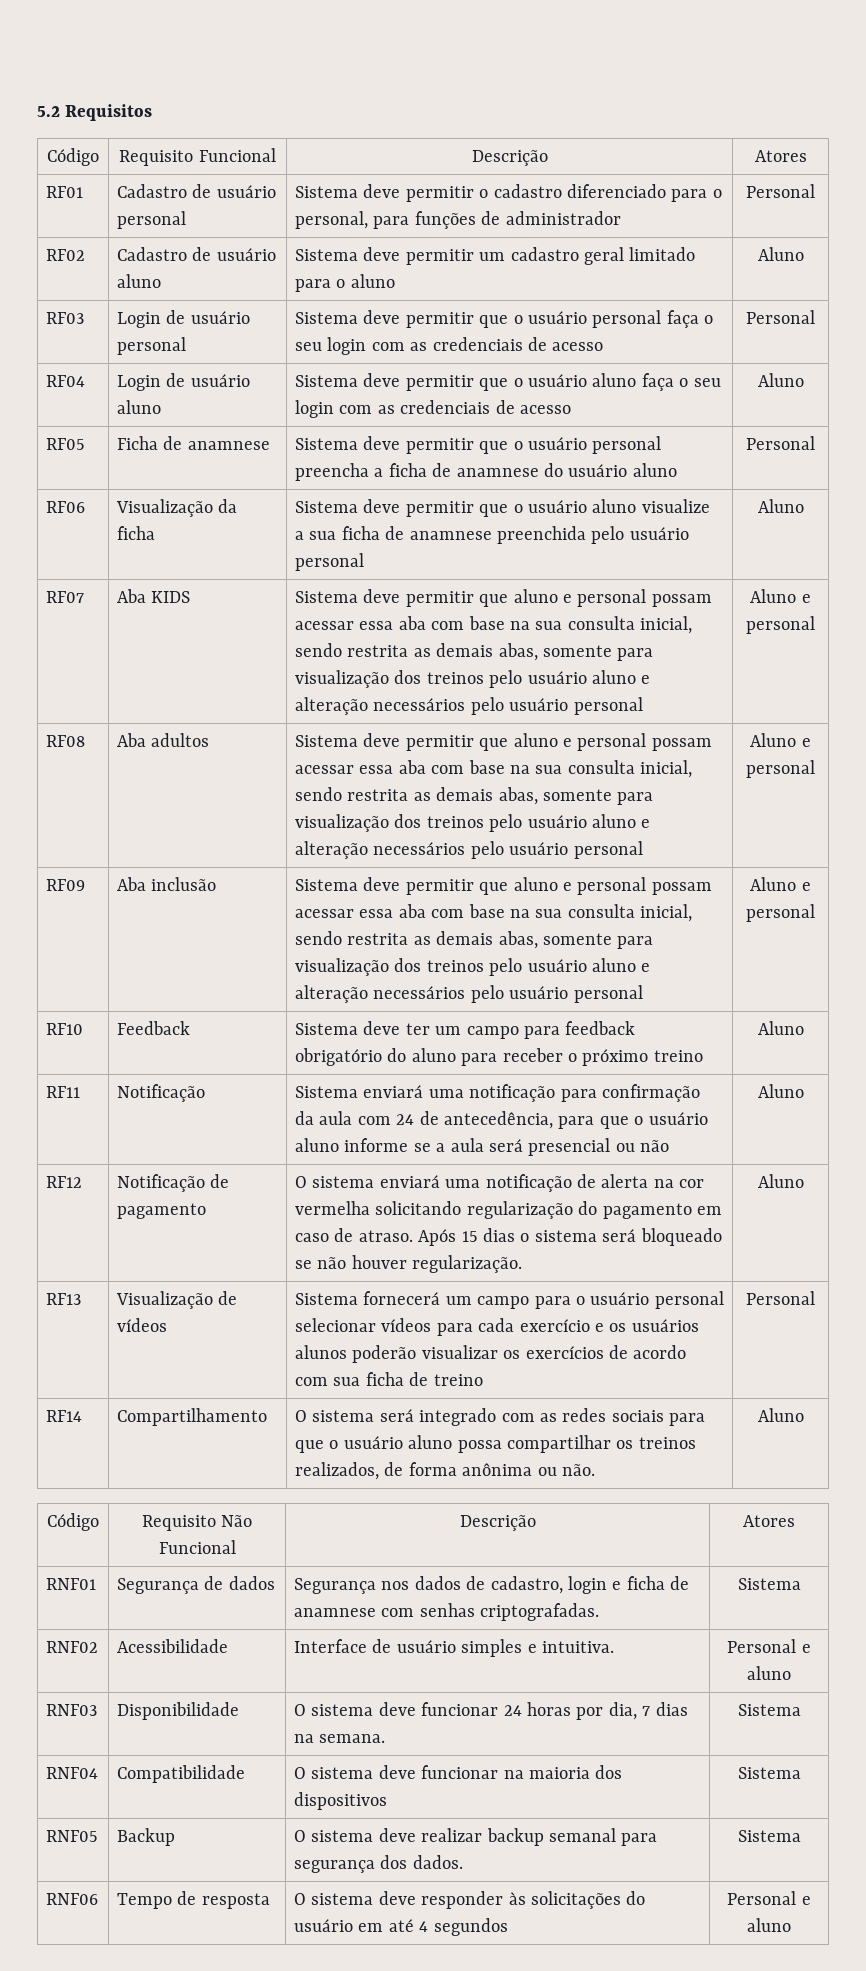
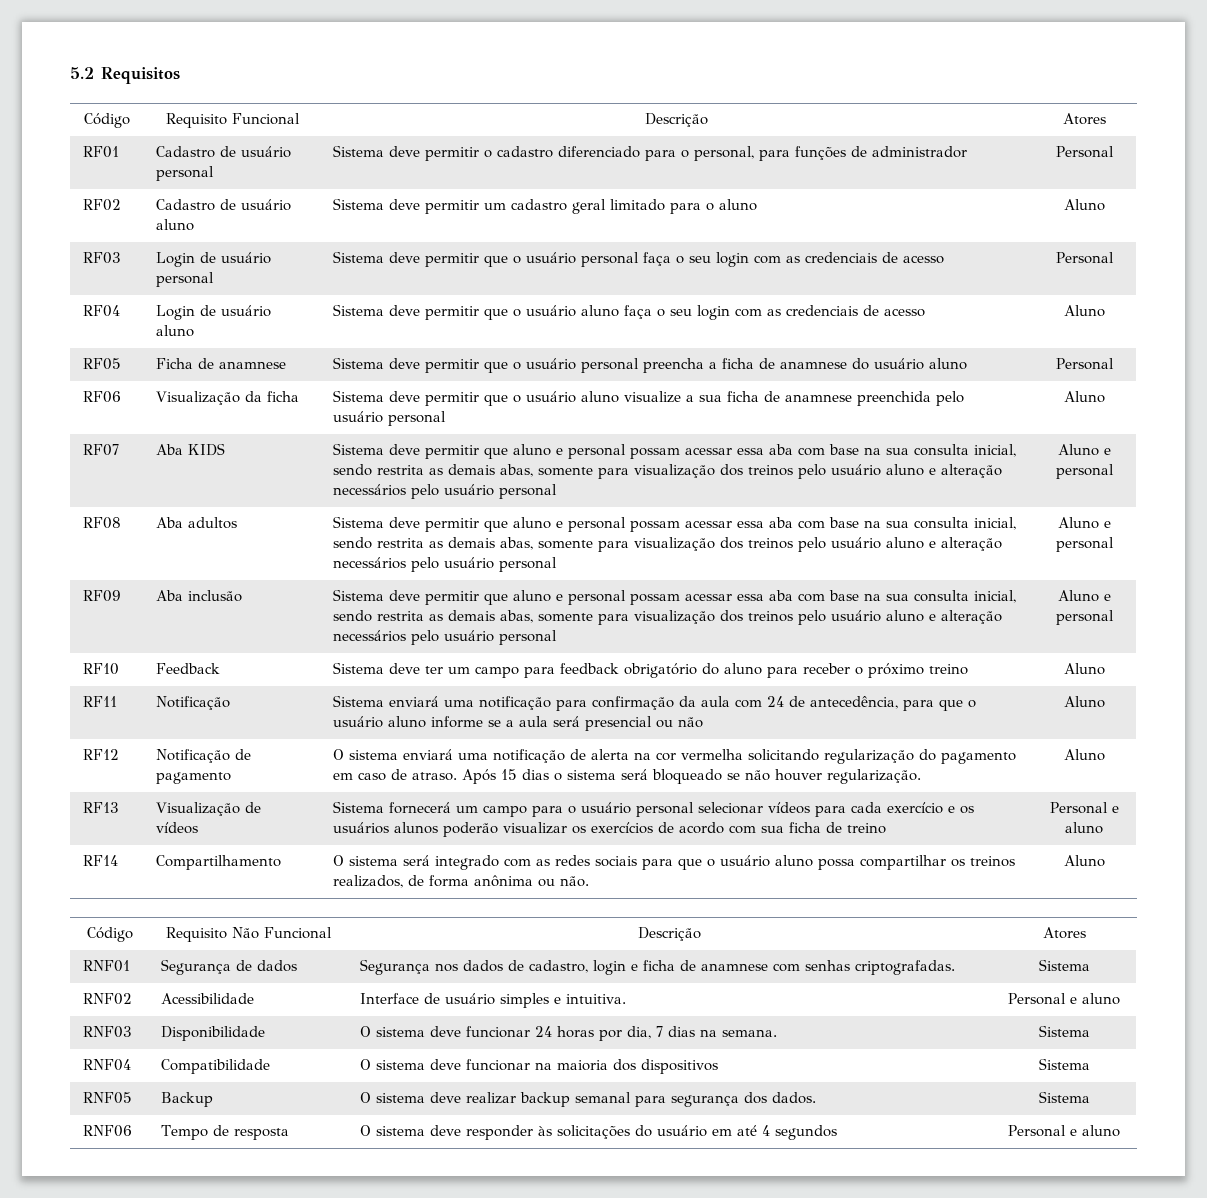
- RF13 | Visualização de vídeos | Sistema fornecerá um campo para o usuário personal selecionar vídeos para cada exercício e os usuários alunos poderão visualizar os exercícios de acordo com sua ficha de treino | Personal
+ RF13 | Visualização de vídeos | Sistema fornecerá um campo para o usuário personal selecionar vídeos para cada exercício e os usuários alunos poderão visualizar os exercícios de acordo com sua ficha de treino | Personal e aluno

